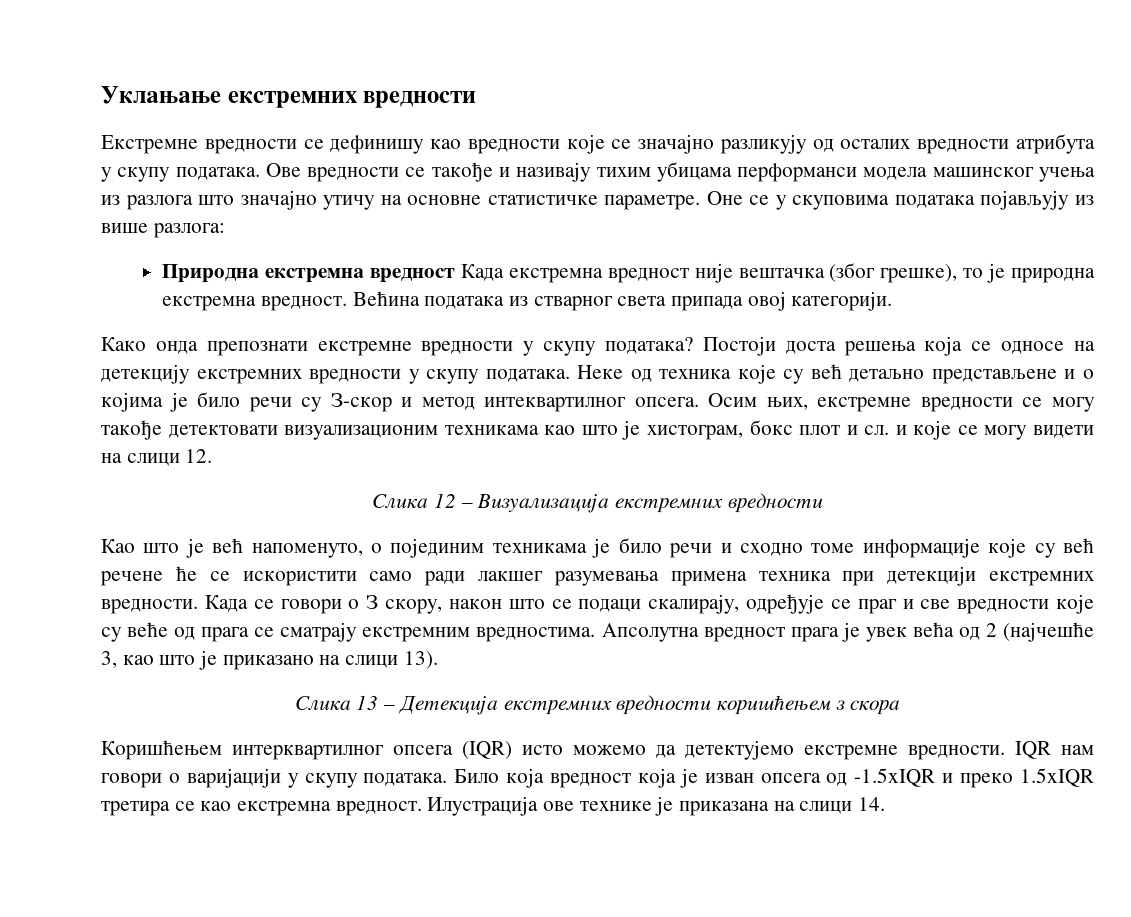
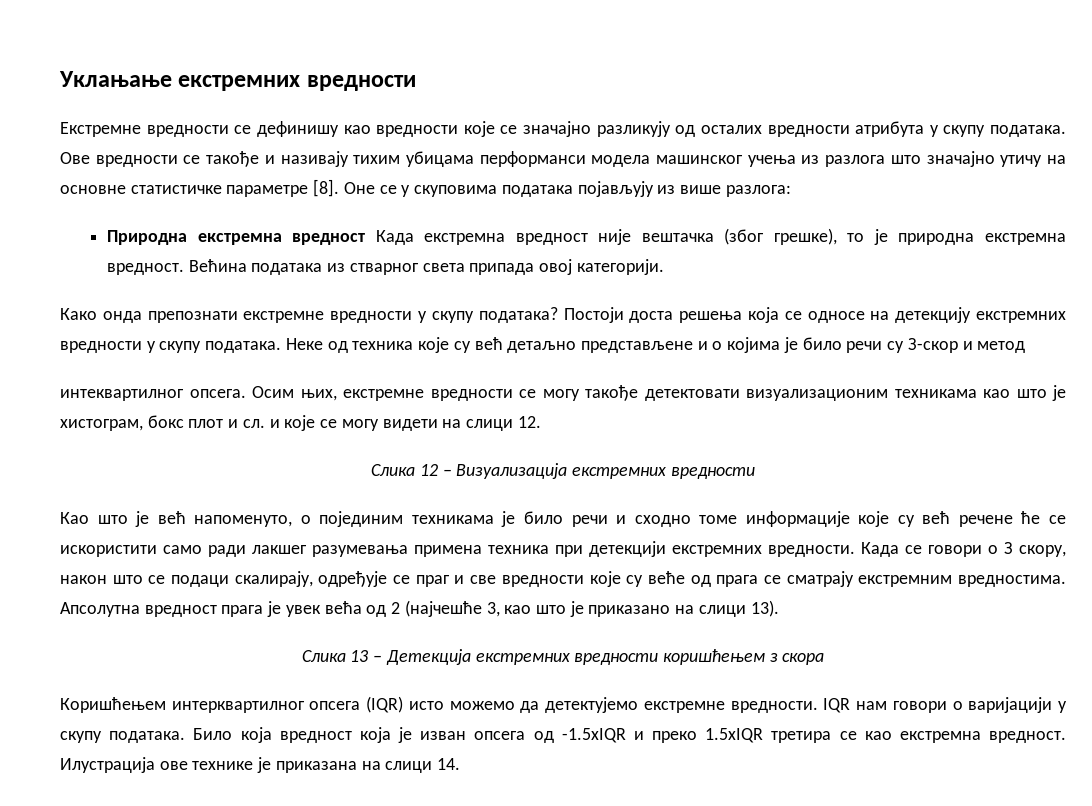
- Ове вредности се такође и називају тихим убицама перформанси модела машинског учења из разлога што значајно утичу на основне статистичке параметре.
+ Ове вредности се такође и називају тихим убицама перформанси модела машинског учења из разлога што значајно утичу на основне статистичке параметре [8].
- Неке од техника које су већ детаљно представљене и о којима је било речи су З-скор и метод интеквартилног опсега.
+ Неке од техника које су већ детаљно представљене и о којима је било речи су З-скор и метод
+ интеквартилног опсега.

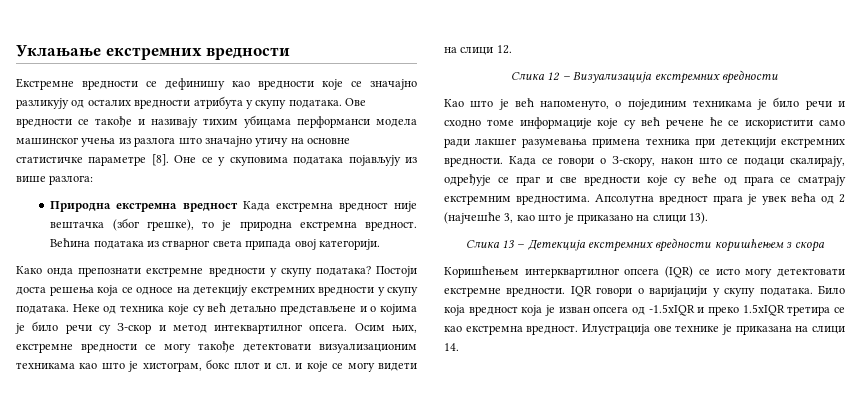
- Неке од техника које су већ детаљно представљене и о којима је било речи су З-скор и метод
- интеквартилног опсега.
+ Неке од техника које су већ детаљно представљене и о којима је било речи су З-скор и метод интеквартилног опсега.
- Када се говори о З скору, након што се подаци скалирају, одређује се праг и све вредности које су веће од прага се сматрају екстремним вредностима.
+ Када се говори о З-скору, након што се подаци скалирају, одређује се праг и све вредности које су веће од прага се сматрају екстремним вредностима.
- Коришћењем интерквартилног опсега (IQR) исто можемо да детектујемо екстремне вредности.
+ Коришћењем интерквартилног опсега (IQR) се исто могу детектовати екстремне вредности.
- IQR нам говори о варијацији у скупу података.
+ IQR говори о варијацији у скупу података.

